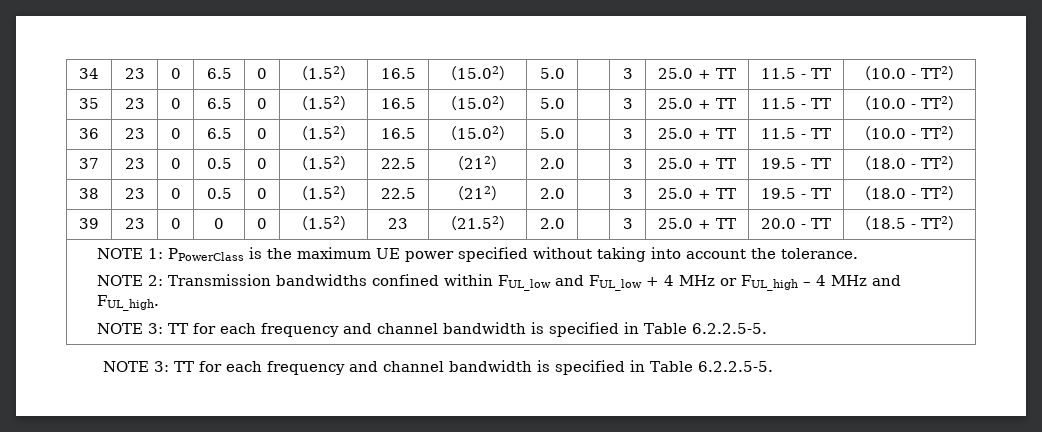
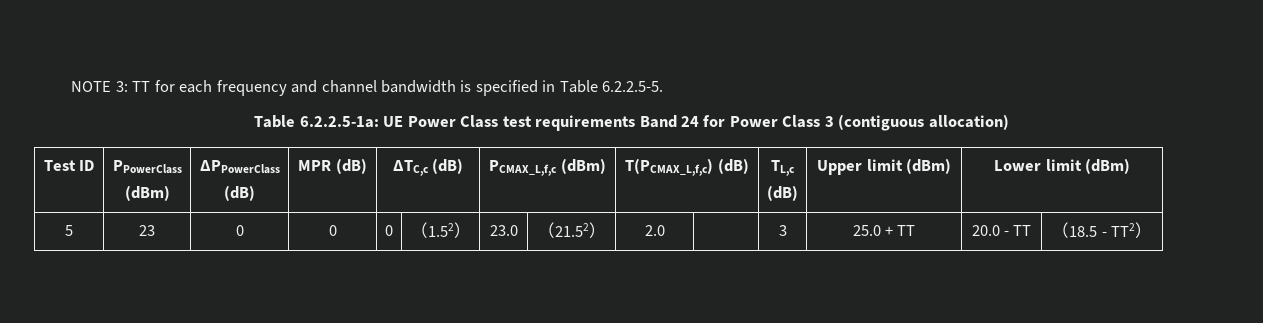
- 34 | 23 | 0 | 6.5 | 0 | （1.52） | 16.5 | （15.02） | 5.0 | | 3 | 25.0 + TT | 11.5 - TT | （10.0 - TT2）
- 35 | 23 | 0 | 6.5 | 0 | （1.52） | 16.5 | （15.02） | 5.0 | | 3 | 25.0 + TT | 11.5 - TT | （10.0 - TT2）
- 36 | 23 | 0 | 6.5 | 0 | （1.52） | 16.5 | （15.02） | 5.0 | | 3 | 25.0 + TT | 11.5 - TT | （10.0 - TT2）
- 37 | 23 | 0 | 0.5 | 0 | （1.52） | 22.5 | （212） | 2.0 | | 3 | 25.0 + TT | 19.5 - TT | （18.0 - TT2）
- 38 | 23 | 0 | 0.5 | 0 | （1.52） | 22.5 | （212） | 2.0 | | 3 | 25.0 + TT | 19.5 - TT | （18.0 - TT2）
- 39 | 23 | 0 | 0 | 0 | （1.52） | 23 | （21.52） | 2.0 | | 3 | 25.0 + TT | 20.0 - TT | （18.5 - TT2）
+ NOTE 3: TT for each frequency and channel bandwidth is specified in Table 6.2.2.5-5.
+ Table 6.2.2.5-1a: UE Power Class test requirements Band 24 for Power Class 3 (contiguous allocation)
+ Test ID | PPowerClass
+ (dBm) | ΔPPowerClass
+ (dB) | MPR (dB) | ΔTC,c (dB) | PCMAX_L,f,c (dBm) | T(PCMAX_L,f,c) (dB) | TL,c
+ (dB) | Upper limit (dBm) | Lower limit (dBm)
+ 5 | 23 | 0 | 0 | 0 | （1.52） | 23.0 | （21.52） | 2.0 | | 3 | 25.0 + TT | 20.0 - TT | （18.5 - TT2）
- NOTE 1: PPowerClass is the maximum UE power specified without taking into account the tolerance.
- NOTE 2: Transmission bandwidths confined within FUL_low and FUL_low + 4 MHz or FUL_high – 4 MHz and FUL_high.
- NOTE 3: TT for each frequency and channel bandwidth is specified in Table 6.2.2.5-5.
- NOTE 3: TT for each frequency and channel bandwidth is specified in Table 6.2.2.5-5.

